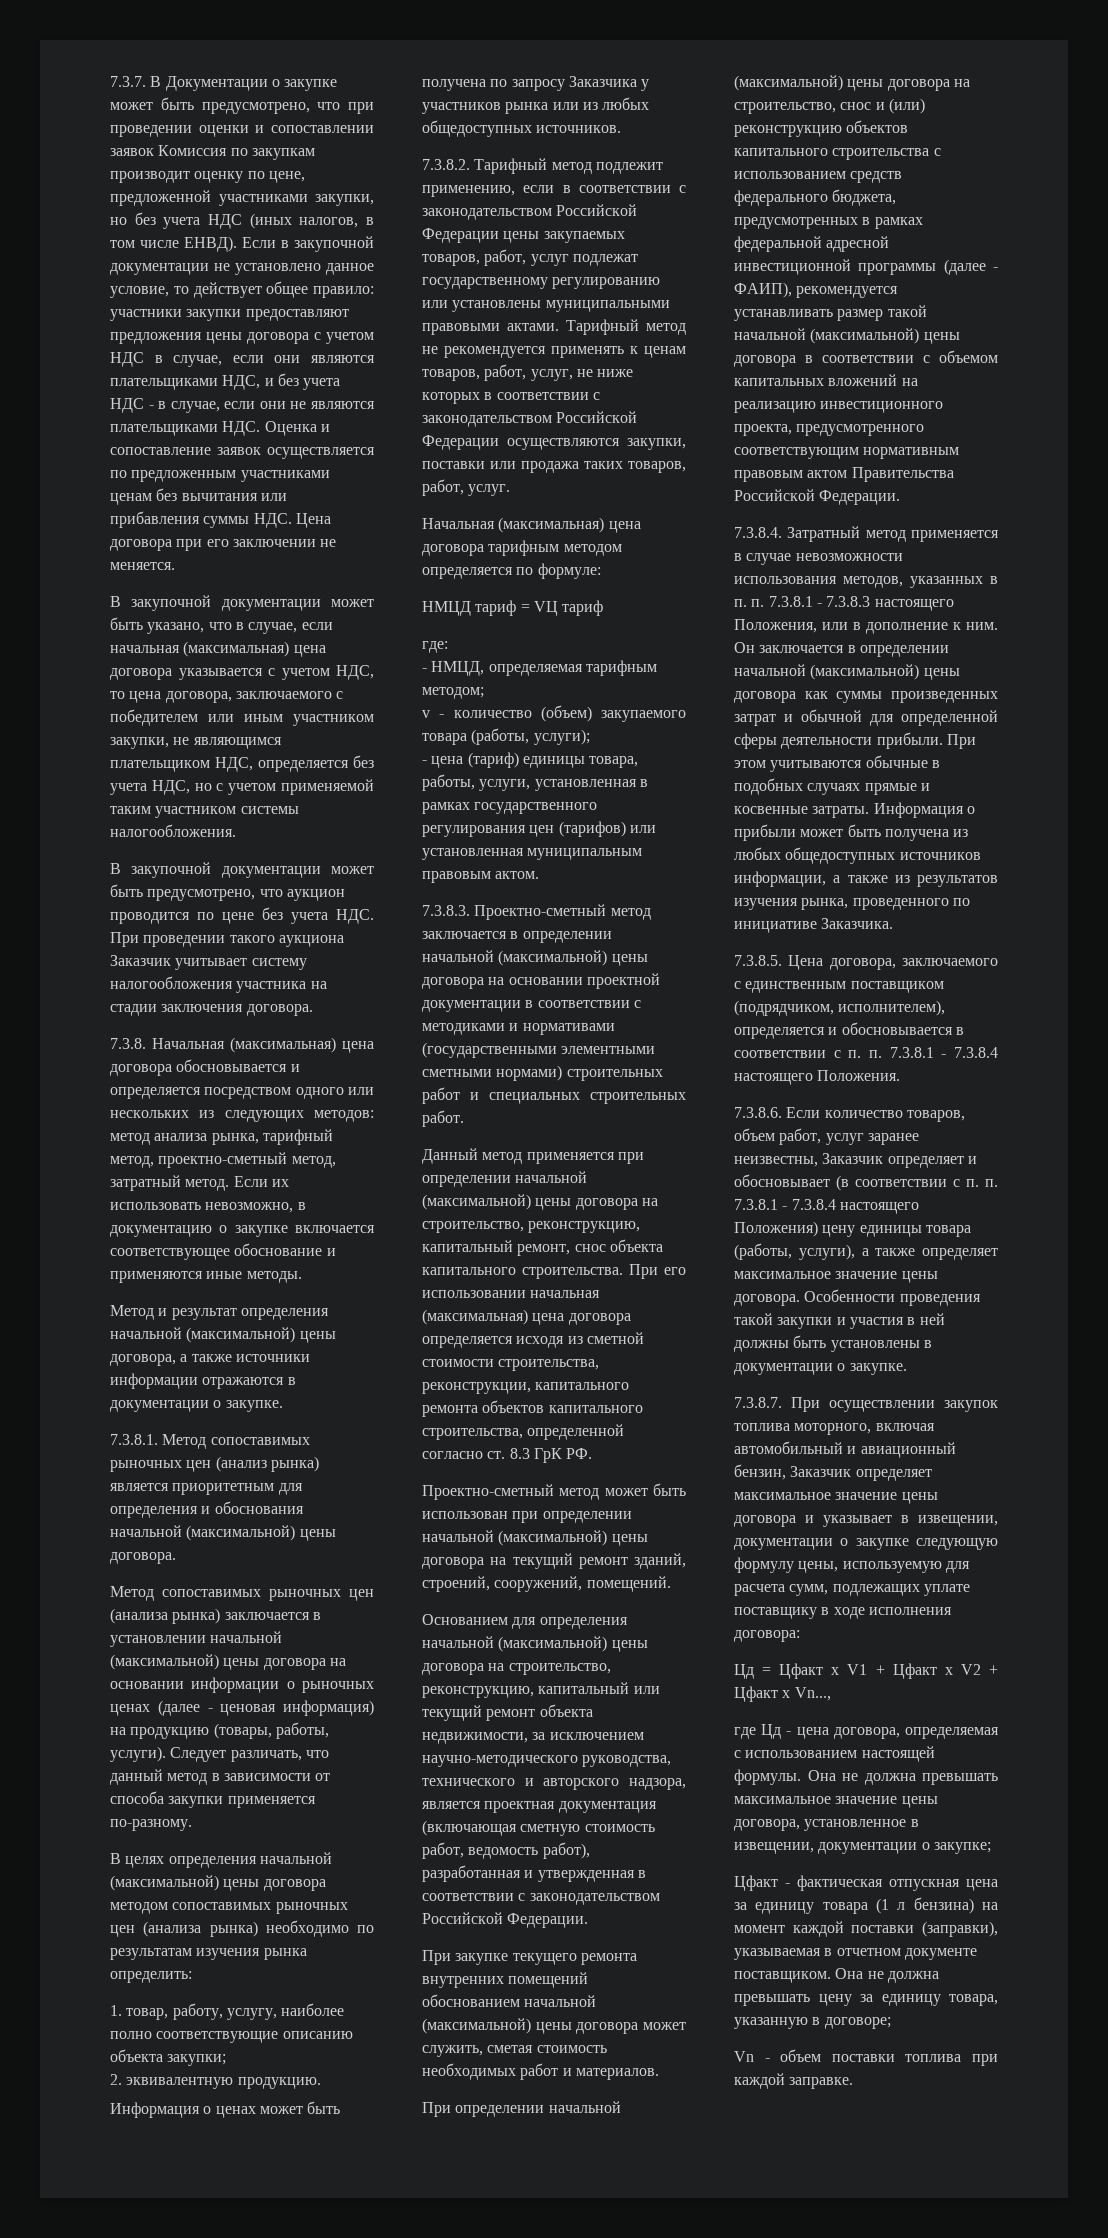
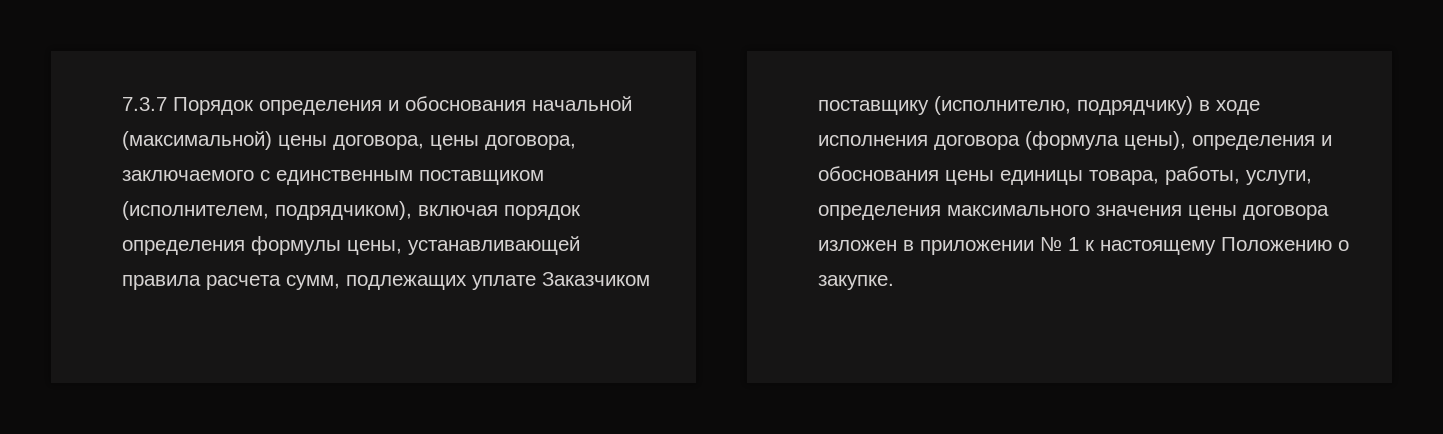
- 7.3.7. В Документации о закупке может быть предусмотрено, что при проведении оценки и сопоставлении заявок Комиссия по закупкам производит оценку по цене, предложенной участниками закупки, но без учета НДС (иных налогов, в том числе ЕНВД). Если в закупочной документации не установлено данное условие, то действует общее правило: участники закупки предоставляют предложения цены договора с учетом НДС в случае, если они являются плательщиками НДС, и без учета НДС - в случае, если они не являются плательщиками НДС. Оценка и сопоставление заявок осуществляется по предложенным участниками ценам без вычитания или прибавления суммы НДС. Цена договора при его заключении не меняется.
- В закупочной документации может быть указано, что в случае, если начальная (максимальная) цена договора указывается с учетом НДС, то цена договора, заключаемого с победителем или иным участником закупки, не являющимся плательщиком НДС, определяется без учета НДС, но с учетом применяемой таким участником системы налогообложения.
- В закупочной документации может быть предусмотрено, что аукцион проводится по цене без учета НДС. При проведении такого аукциона Заказчик учитывает систему налогообложения участника на стадии заключения договора.
- 7.3.8. Начальная (максимальная) цена договора обосновывается и определяется посредством одного или нескольких из следующих методов: метод анализа рынка, тарифный метод, проектно-сметный метод, затратный метод. Если их использовать невозможно, в документацию о закупке включается соответствующее обоснование и применяются иные методы.
- Метод и результат определения начальной (максимальной) цены договора, а также источники информации отражаются в документации о закупке.
- 7.3.8.1. Метод сопоставимых рыночных цен (анализ рынка) является приоритетным для определения и обоснования начальной (максимальной) цены договора.
- Метод сопоставимых рыночных цен (анализа рынка) заключается в установлении начальной (максимальной) цены договора на основании информации о рыночных ценах (далее - ценовая информация) на продукцию (товары, работы, услуги). Следует различать, что данный метод в зависимости от способа закупки применяется по-разному.
- В целях определения начальной (максимальной) цены договора методом сопоставимых рыночных цен (анализа рынка) необходимо по результатам изучения рынка определить:
- 1. товар, работу, услугу, наиболее полно соответствующие описанию объекта закупки;
- 2. эквивалентную продукцию.
- Информация о ценах может быть получена по запросу Заказчика у участников рынка или из любых общедоступных источников.
- 7.3.8.2. Тарифный метод подлежит применению, если в соответствии с законодательством Российской Федерации цены закупаемых товаров, работ, услуг подлежат государственному регулированию или установлены муниципальными правовыми актами. Тарифный метод не рекомендуется применять к ценам товаров, работ, услуг, не ниже которых в соответствии с законодательством Российской Федерации осуществляются закупки, поставки или продажа таких товаров, работ, услуг.
- Начальная (максимальная) цена договора тарифным методом определяется по формуле:
- НМЦД тариф = VЦ тариф
- где:
- - НМЦД, определяемая тарифным методом;
- v - количество (объем) закупаемого товара (работы, услуги);
- - цена (тариф) единицы товара, работы, услуги, установленная в рамках государственного регулирования цен (тарифов) или установленная муниципальным правовым актом.
- 7.3.8.3. Проектно-сметный метод заключается в определении начальной (максимальной) цены договора на основании проектной документации в соответствии с методиками и нормативами (государственными элементными сметными нормами) строительных работ и специальных строительных работ.
- Данный метод применяется при определении начальной (максимальной) цены договора на строительство, реконструкцию, капитальный ремонт, снос объекта капитального строительства. При его использовании начальная (максимальная) цена договора определяется исходя из сметной стоимости строительства, реконструкции, капитального ремонта объектов капитального строительства, определенной согласно ст. 8.3 ГрК РФ.
- Проектно-сметный метод может быть использован при определении начальной (максимальной) цены договора на текущий ремонт зданий, строений, сооружений, помещений.
- Основанием для определения начальной (максимальной) цены договора на строительство, реконструкцию, капитальный или текущий ремонт объекта недвижимости, за исключением научно-методического руководства, технического и авторского надзора, является проектная документация (включающая сметную стоимость работ, ведомость работ), разработанная и утвержденная в соответствии с законодательством Российской Федерации.
- При закупке текущего ремонта внутренних помещений обоснованием начальной (максимальной) цены договора может служить, сметая стоимость необходимых работ и материалов.
- При определении начальной (максимальной) цены договора на строительство, снос и (или) реконструкцию объектов капитального строительства с использованием средств федерального бюджета, предусмотренных в рамках федеральной адресной инвестиционной программы (далее - ФАИП), рекомендуется устанавливать размер такой начальной (максимальной) цены договора в соответствии с объемом капитальных вложений на реализацию инвестиционного проекта, предусмотренного соответствующим нормативным правовым актом Правительства Российской Федерации.
- 7.3.8.4. Затратный метод применяется в случае невозможности использования методов, указанных в п. п. 7.3.8.1 - 7.3.8.3 настоящего Положения, или в дополнение к ним. Он заключается в определении начальной (максимальной) цены договора как суммы произведенных затрат и обычной для определенной сферы деятельности прибыли. При этом учитываются обычные в подобных случаях прямые и косвенные затраты. Информация о прибыли может быть получена из любых общедоступных источников информации, а также из результатов изучения рынка, проведенного по инициативе Заказчика.
- 7.3.8.5. Цена договора, заключаемого с единственным поставщиком (подрядчиком, исполнителем), определяется и обосновывается в соответствии с п. п. 7.3.8.1 - 7.3.8.4 настоящего Положения.
- 7.3.8.6. Если количество товаров, объем работ, услуг заранее неизвестны, Заказчик определяет и обосновывает (в соответствии с п. п. 7.3.8.1 - 7.3.8.4 настоящего Положения) цену единицы товара (работы, услуги), а также определяет максимальное значение цены договора. Особенности проведения такой закупки и участия в ней должны быть установлены в документации о закупке.
- 7.3.8.7. При осуществлении закупок топлива моторного, включая автомобильный и авиационный бензин, Заказчик определяет максимальное значение цены договора и указывает в извещении, документации о закупке следующую формулу цены, используемую для расчета сумм, подлежащих уплате поставщику в ходе исполнения договора:
- Цд = Цфакт x V1 + Цфакт x V2 + Цфакт x Vn...,
- где Цд - цена договора, определяемая с использованием настоящей формулы. Она не должна превышать максимальное значение цены договора, установленное в извещении, документации о закупке;
- Цфакт - фактическая отпускная цена за единицу товара (1 л бензина) на момент каждой поставки (заправки), указываемая в отчетном документе поставщиком. Она не должна превышать цену за единицу товара, указанную в договоре;
- Vn - объем поставки топлива при каждой заправке.
+ 7.3.7 Порядок определения и обоснования начальной (максимальной) цены договора, цены договора, заключаемого с единственным поставщиком (исполнителем, подрядчиком), включая порядок определения формулы цены, устанавливающей правила расчета сумм, подлежащих уплате Заказчиком поставщику (исполнителю, подрядчику) в ходе исполнения договора (формула цены), определения и обоснования цены единицы товара, работы, услуги, определения максимального значения цены договора изложен в приложении № 1 к настоящему Положению о закупке.

